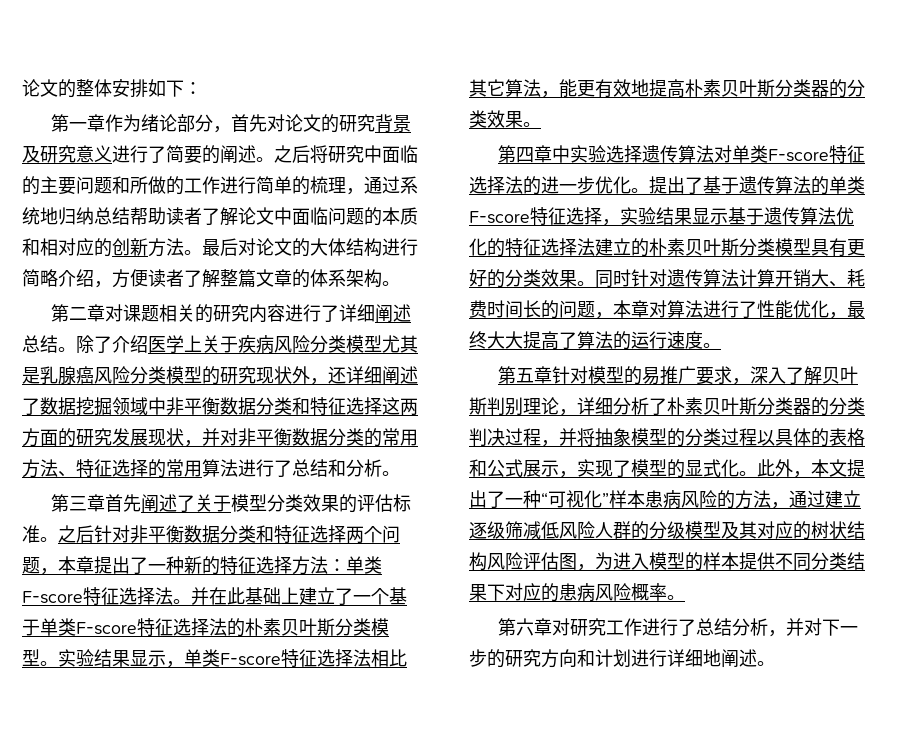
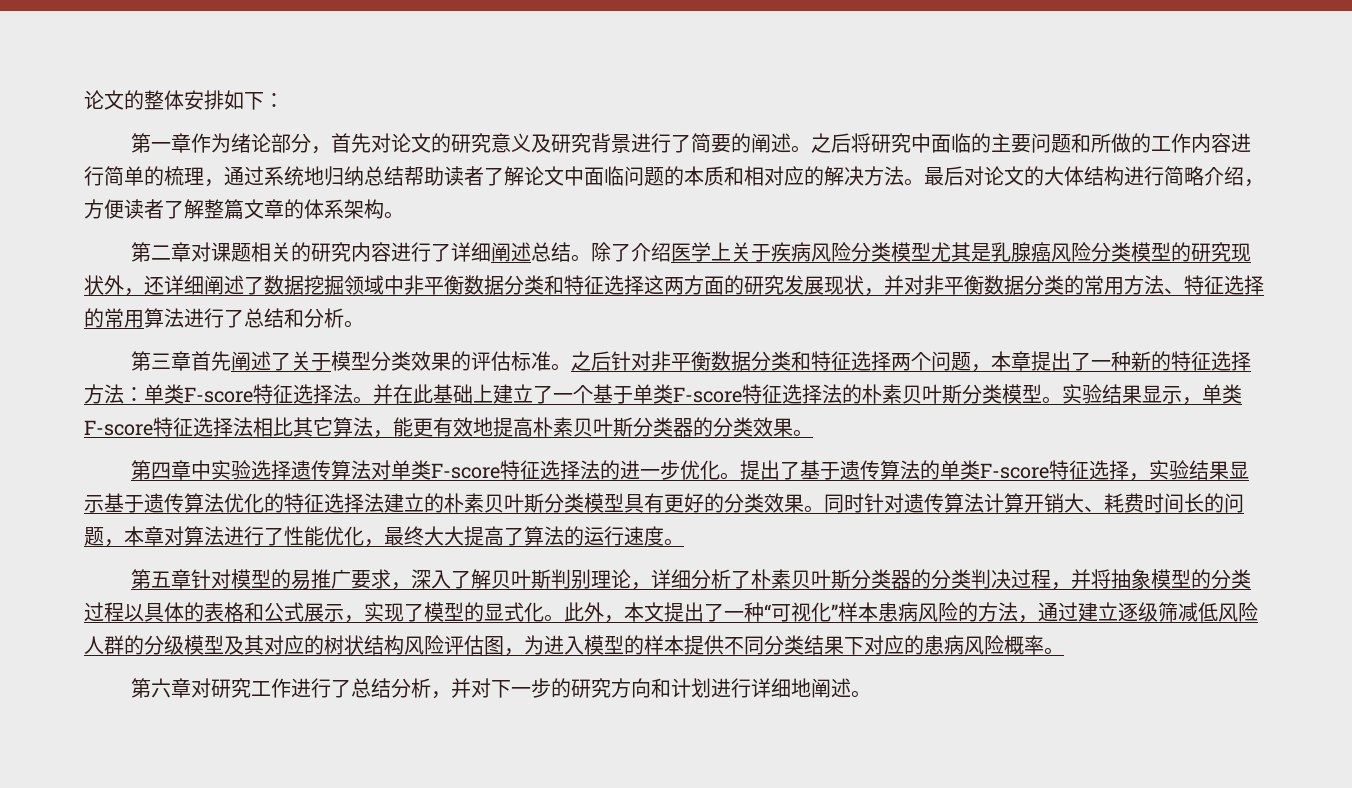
- 第一章作为绪论部分，首先对论文的研究背景及研究意义进行了简要的阐述。
+ 第一章作为绪论部分，首先对论文的研究意义及研究背景进行了简要的阐述。
- 之后将研究中面临的主要问题和所做的工作进行简单的梳理，通过系统地归纳总结帮助读者了解论文中面临问题的本质和相对应的创新方法。
+ 之后将研究中面临的主要问题和所做的工作内容进行简单的梳理，通过系统地归纳总结帮助读者了解论文中面临问题的本质和相对应的解决方法。

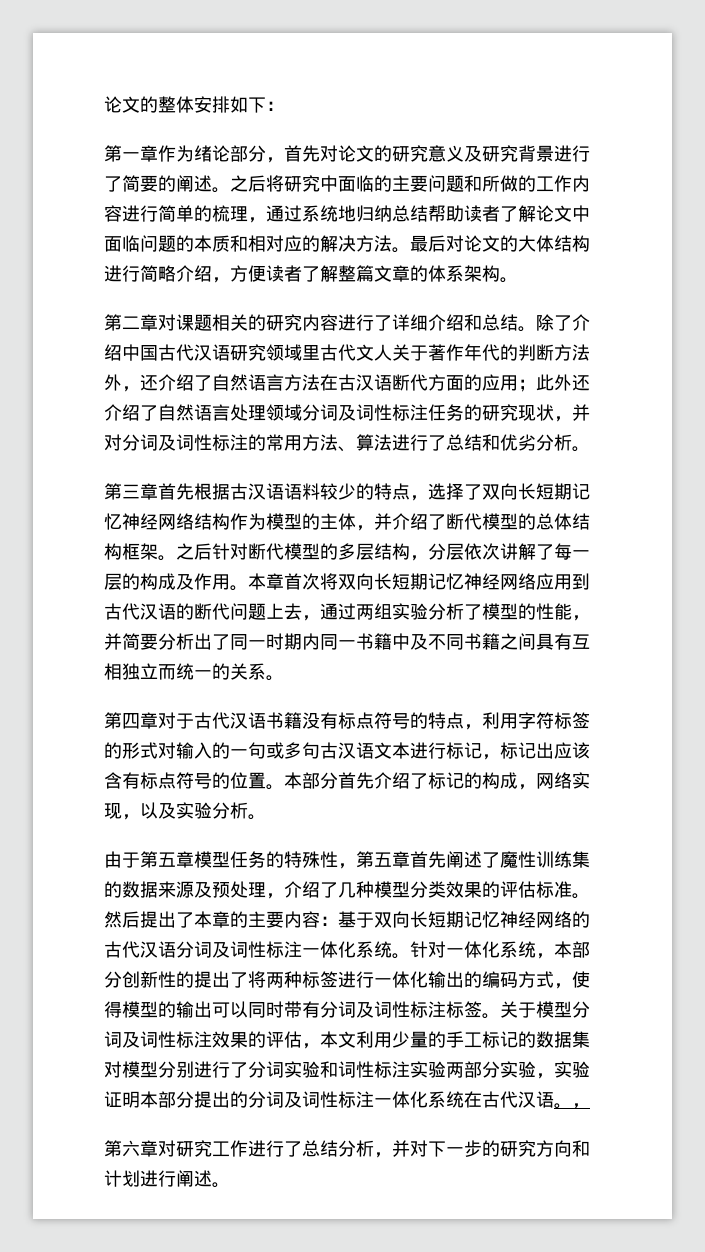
- 第二章对课题相关的研究内容进行了详细阐述总结。
+ 第二章对课题相关的研究内容进行了详细介绍和总结。
- 除了介绍医学上关于疾病风险分类模型尤其是乳腺癌风险分类模型的研究现状外，还详细阐述了数据挖掘领域中非平衡数据分类和特征选择这两方面的研究发展现状，并对非平衡数据分类的常用方法、特征选择的常用算法进行了总结和分析。
+ 除了介绍中国古代汉语研究领域里古代文人关于著作年代的判断方法外，还介绍了自然语言方法在古汉语断代方面的应用；此外还介绍了自然语言处理领域分词及词性标注任务的研究现状，并对分词及词性标注的常用方法、算法进行了总结和优劣分析。
- 第三章首先阐述了关于模型分类效果的评估标准。
+ 第三章首先根据古汉语语料较少的特点，选择了双向长短期记忆神经网络结构作为模型的主体，并介绍了断代模型的总体结构框架。之后针对断代模型的多层结构，分层依次讲解了每一层的构成及作用。本章首次将双向长短期记忆神经网络应用到古代汉语的断代问题上去，通过两组实验分析了模型的性能，并简要分析出了同一时期内同一书籍中及不同书籍之间具有互相独立而统一的关系。
+ 第四章对于古代汉语书籍没有标点符号的特点，利用字符标签的形式对输入的一句或多句古汉语文本进行标记，标记出应该含有标点符号的位置。本部分首先介绍了标记的构成，网络实现，以及实验分析。
+ 由于第五章模型任务的特殊性，第五章首先阐述了魔性训练集的数据来源及预处理，介绍了几种模型分类效果的评估标准。
- 之后针对非平衡数据分类和特征选择两个问题，本章提出了一种新的特征选择方法：单类F-score特征选择法。并在此基础上建立了一个基于单类F-score特征选择法的朴素贝叶斯分类模型。实验结果显示，单类F-score特征选择法相比其它算法，能更有效地提高朴素贝叶斯分类器的分类效果。
- 第四章中实验选择遗传算法对单类F-score特征选择法的进一步优化。提出了基于遗传算法的单类F-score特征选择，实验结果显示基于遗传算法优化的特征选择法建立的朴素贝叶斯分类模型具有更好的分类效果。同时针对遗传算法计算开销大、耗费时间长的问题，本章对算法进行了性能优化，最终大大提高了算法的运行速度。
- 第五章针对模型的易推广要求，深入了解贝叶斯判别理论，详细分析了朴素贝叶斯分类器的分类判决过程，并将抽象模型的分类过程以具体的表格和公式展示，实现了模型的显式化。此外，本文提出了一种“可视化”样本患病风险的方法，通过建立逐级筛减低风险人群的分级模型及其对应的树状结构风险评估图，为进入模型的样本提供不同分类结果下对应的患病风险概率。
+ 然后提出了本章的主要内容：基于双向长短期记忆神经网络的古代汉语分词及词性标注一体化系统。针对一体化系统，本部分创新性的提出了将两种标签进行一体化输出的编码方式，使得模型的输出可以同时带有分词及词性标注标签。关于模型分词及词性标注效果的评估，本文利用少量的手工标记的数据集对模型分别进行了分词实验和词性标注实验两部分实验，实验证明本部分提出的分词及词性标注一体化系统在古代汉语。，
- 第六章对研究工作进行了总结分析，并对下一步的研究方向和计划进行详细地阐述。
+ 第六章对研究工作进行了总结分析，并对下一步的研究方向和计划进行阐述。

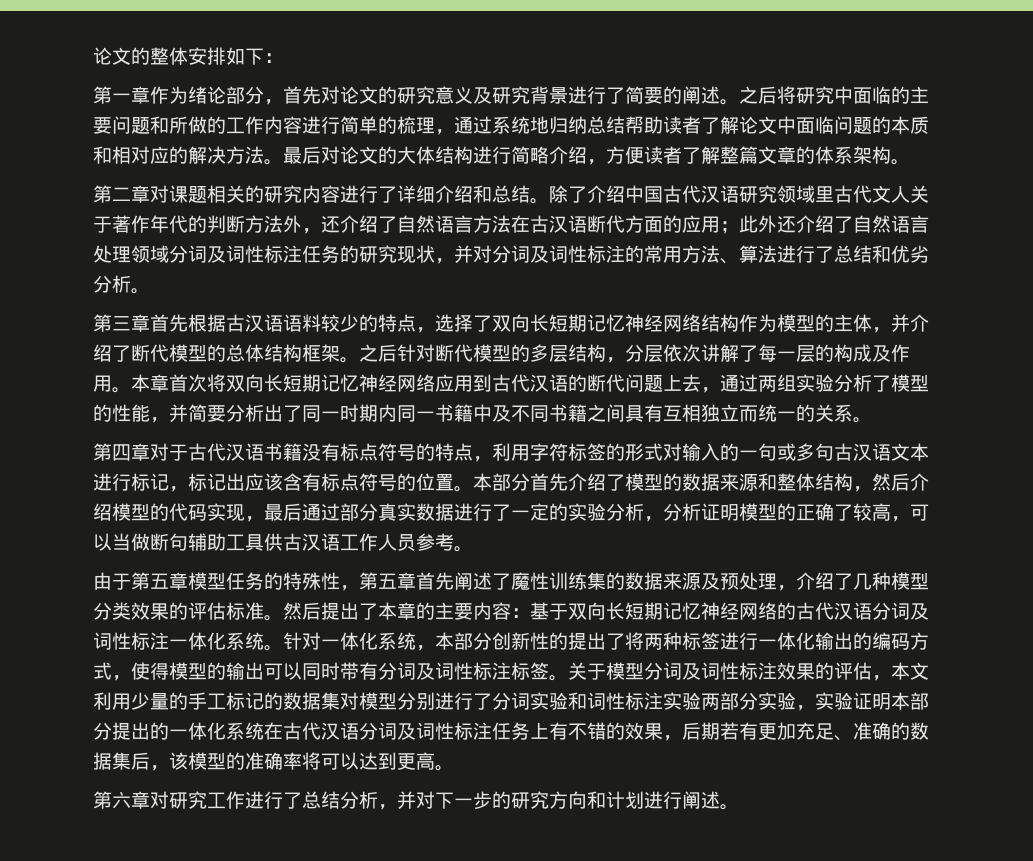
- 本部分首先介绍了标记的构成，网络实现，以及实验分析。
+ 本部分首先介绍了模型的数据来源和整体结构，然后介绍模型的代码实现，最后通过部分真实数据进行了一定的实验分析，分析证明模型的正确了较高，可以当做断句辅助工具供古汉语工作人员参考。
- 关于模型分词及词性标注效果的评估，本文利用少量的手工标记的数据集对模型分别进行了分词实验和词性标注实验两部分实验，实验证明本部分提出的分词及词性标注一体化系统在古代汉语。，
+ 关于模型分词及词性标注效果的评估，本文利用少量的手工标记的数据集对模型分别进行了分词实验和词性标注实验两部分实验，实验证明本部分提出的一体化系统在古代汉语分词及词性标注任务上有不错的效果，后期若有更加充足、准确的数据集后，该模型的准确率将可以达到更高。

